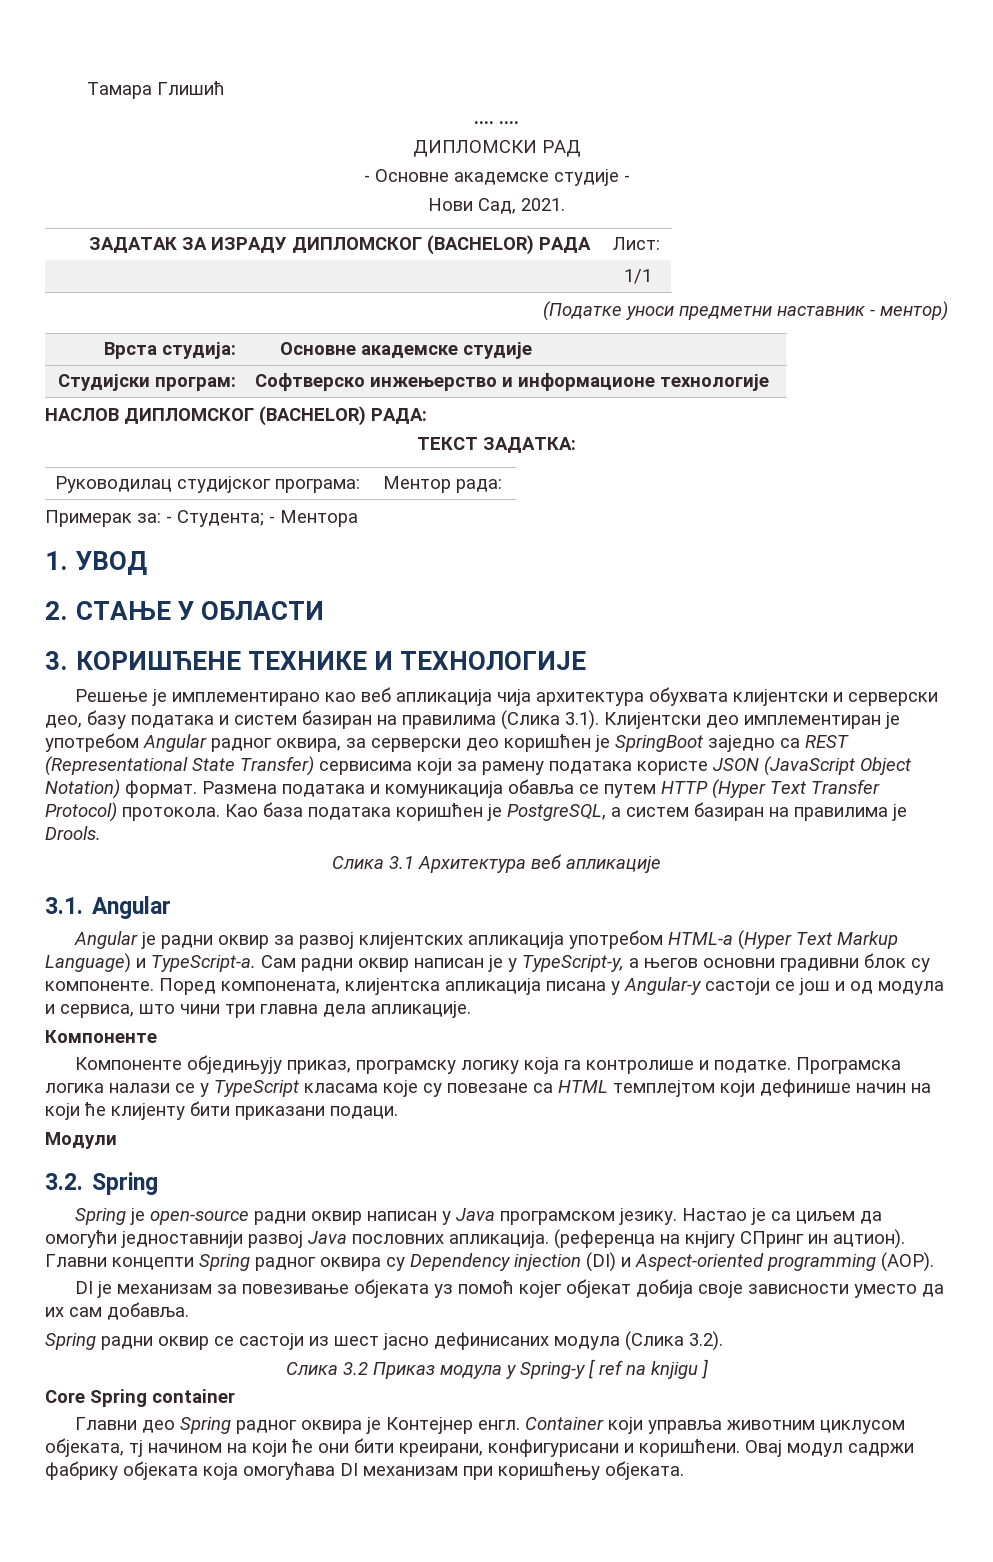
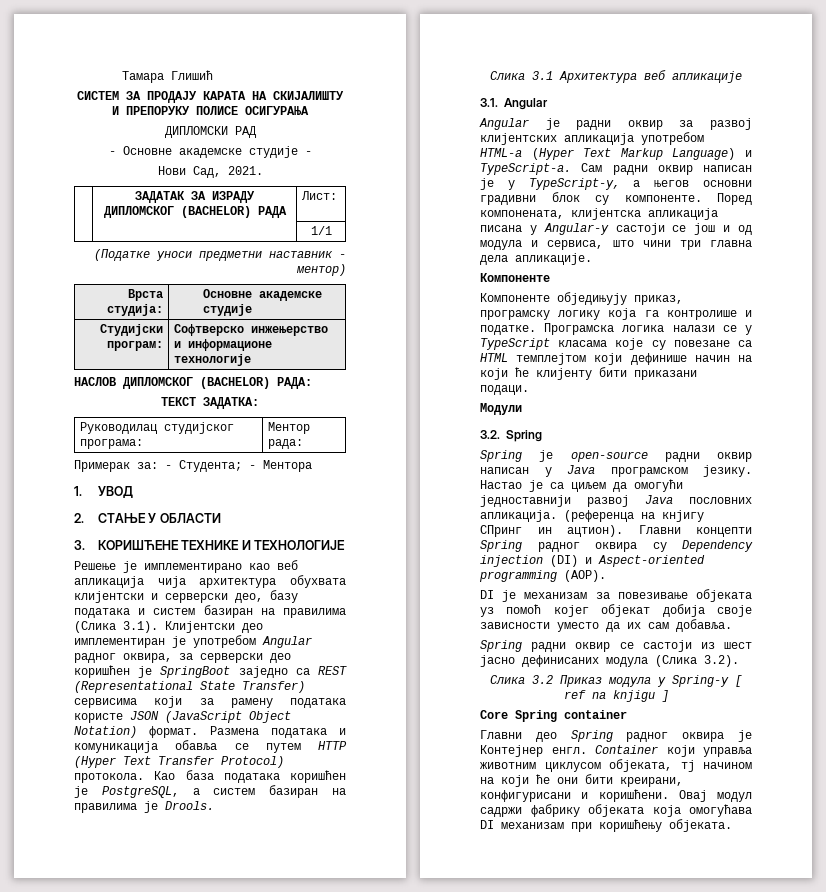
- .... ....
+ СИСТЕМ ЗА ПРОДАЈУ КАРАТА НА СКИЈАЛИШТУ И ПРЕПОРУКУ ПОЛИСЕ ОСИГУРАЊА

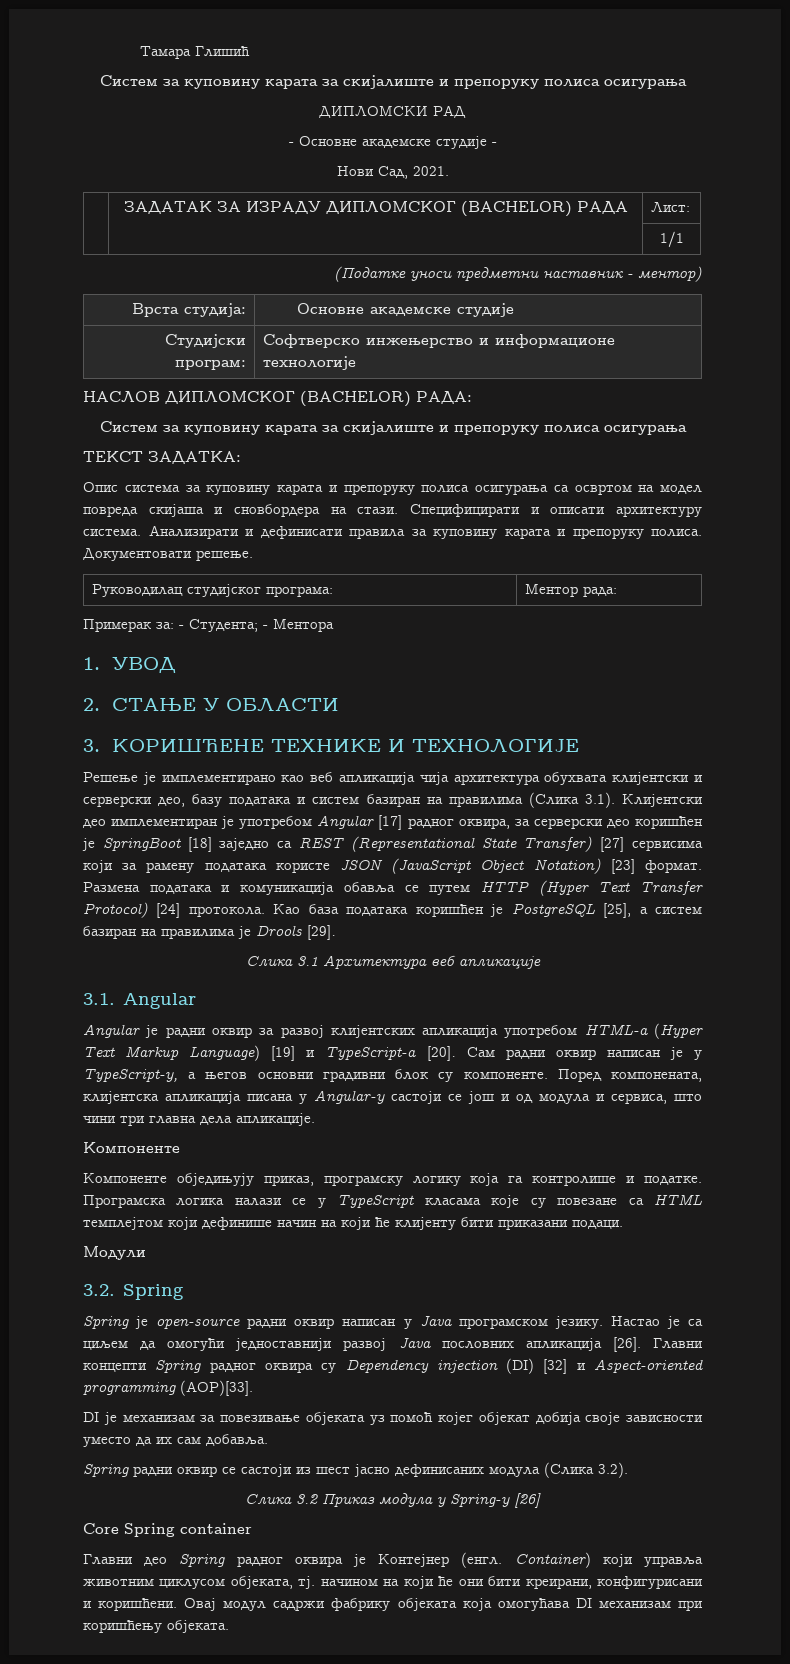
  Тамара Глишић
- СИСТЕМ ЗА ПРОДАЈУ КАРАТА НА СКИЈАЛИШТУ И ПРЕПОРУКУ ПОЛИСЕ ОСИГУРАЊА
+ Систем за куповину карата за скијалиште и препоруку полиса осигурања
  НАСЛОВ ДИПЛОМСКОГ (BACHELOR) РАДА:
+ Систем за куповину карата за скијалиште и препоруку полиса осигурања
  ТЕКСТ ЗАДАТКА:
+ Опис система за куповину карата и препоруку полиса осигурања са освртом на модел повреда скијаша и сновбордера на стази. Специфицирати и описати архитектуру система. Анализирати и дефинисати правила за куповину карата и препоруку полиса. Документовати решење.
- Решење је имплементирано као веб апликација чија архитектура обухвата клијентски и серверски део, базу података и систем базиран на правилима (Слика 3.1). Клијентски део имплементиран је употребом Angular радног оквира, за серверски део коришћен је SpringBoot заједно са REST (Representational State Transfer) сервисима који за рамену података користе JSON (JavaScript Object Notation) формат.
+ Решење је имплементирано као веб апликација чија архитектура обухвата клијентски и серверски део, базу података и систем базиран на правилима (Слика 3.1). Клијентски део имплементиран је употребом Angular [17] радног оквира, за серверски део коришћен је SpringBoot [18] заједно са REST (Representational State Transfer) [27] сервисима који за рамену података користе JSON (JavaScript Object Notation) [23] формат.
- Размена података и комуникација обавља се путем HTTP (Hyper Text Transfer Protocol) протокола.
+ Размена података и комуникација обавља се путем HTTP (Hyper Text Transfer Protocol) [24] протокола.
- Као база података коришћен је PostgreSQL, а систем базиран на правилима је Drools.
+ Као база података коришћен је PostgreSQL [25], а систем базиран на правилима је Drools [29].
- Angular је радни оквир за развој клијентских апликација употребом HTML-a (Hyper Text Markup Language) и TypeScript-a.
+ Angular је радни оквир за развој клијентских апликација употребом HTML-a (Hyper Text Markup Language) [19] и TypeScript-a [20].
- Настао је са циљем да омогући једноставнији развој Java пословних апликација. (референца на кнјигу СПринг ин ацтион).
+ Настао је са циљем да омогући једноставнији развој Java пословних апликација [26].
- Главни концепти Spring радног оквира су Dependency injection (DI) и Aspect-oriented programming (AOP).
+ Главни концепти Spring радног оквира су Dependency injection (DI) [32] и Aspect-oriented programming (AOP)[33].
- Слика 3.2 Приказ модула у Spring-у [ ref na knjigu ]
+ Слика 3.2 Приказ модула у Spring-у [26]
- Главни део Spring радног оквира је Контејнер енгл. Container који управља животним циклусом објеката, тј начином на који ће они бити креирани, конфигурисани и коришћени.
+ Главни део Spring радног оквира је Контејнер (енгл. Container) који управља животним циклусом објеката, тј. начином на који ће они бити креирани, конфигурисани и коришћени.

